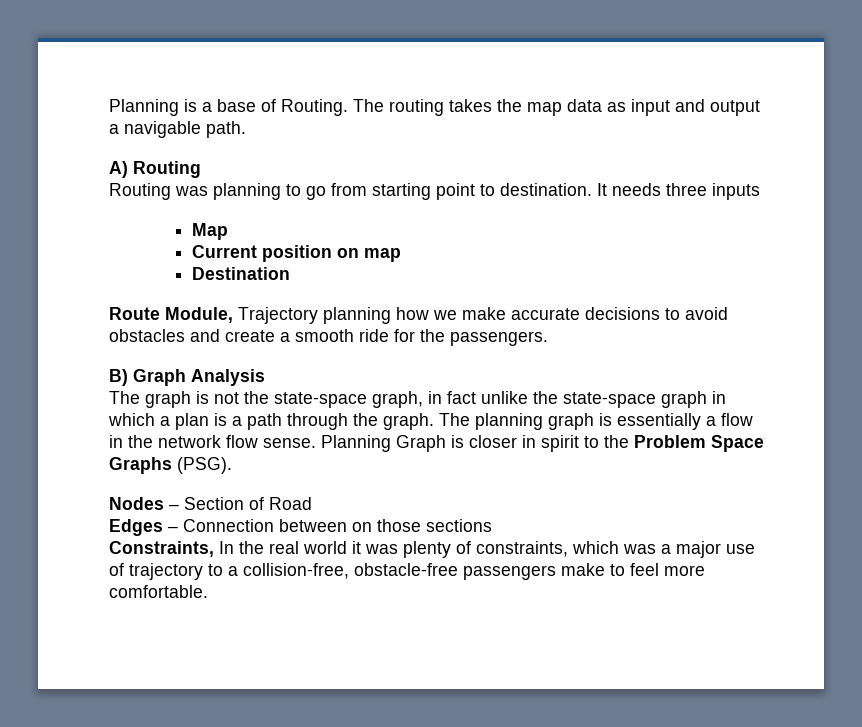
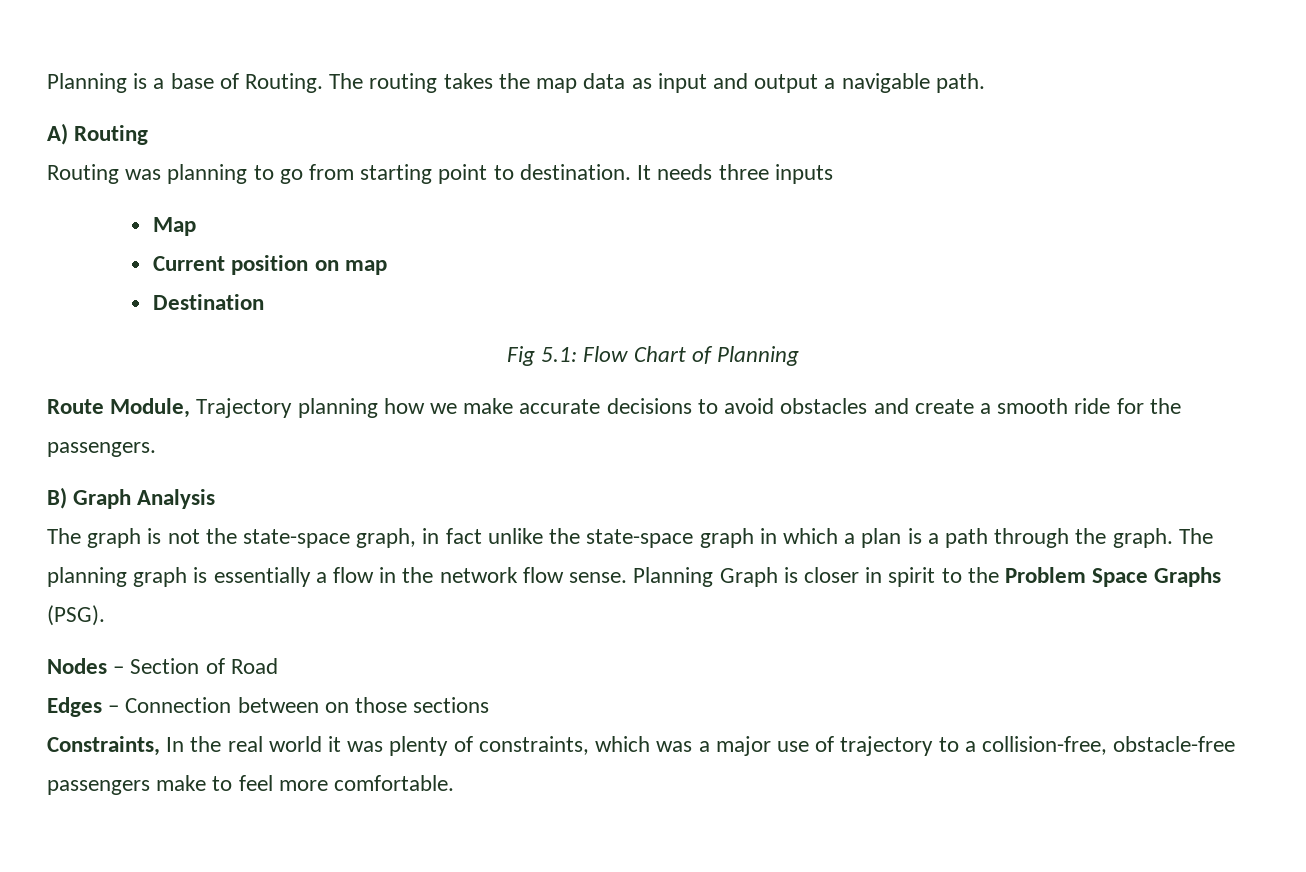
+ Fig 5.1: Flow Chart of Planning

